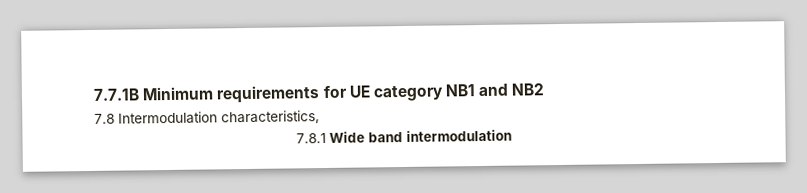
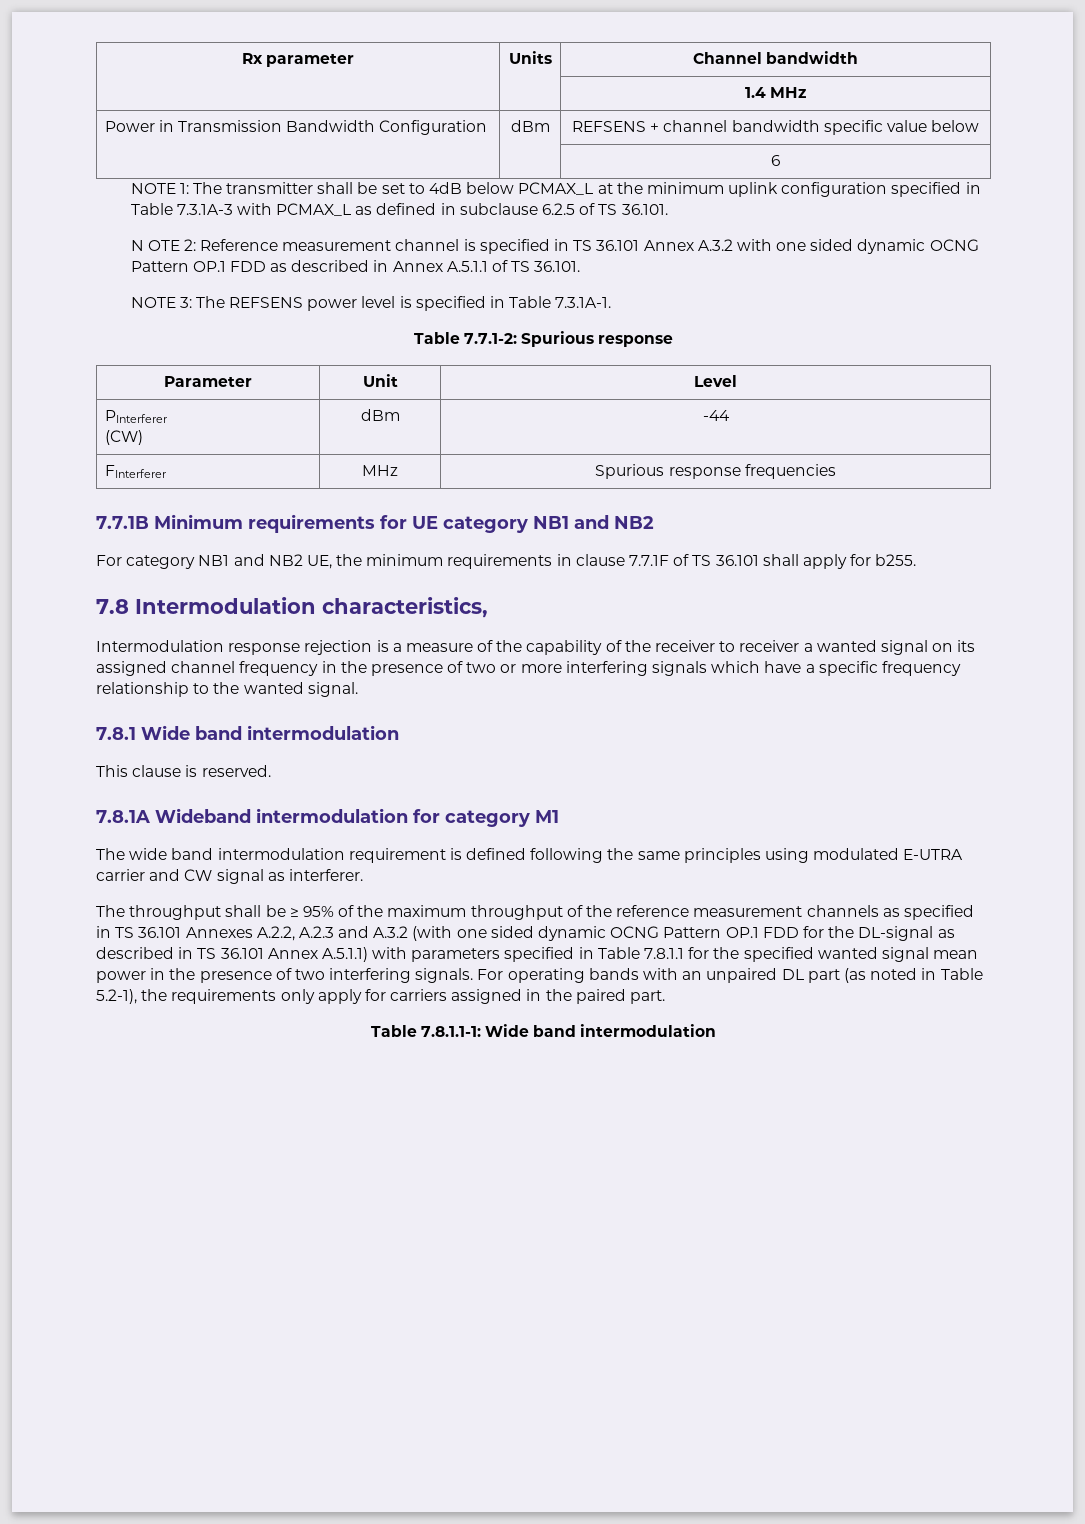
+ Rx parameter | Units | Channel bandwidth
+ | | 1.4 MHz
+ Power in Transmission Bandwidth Configuration | dBm | REFSENS + channel bandwidth specific value below
+ | | 6
+ NOTE 1: The transmitter shall be set to 4dB below PCMAX_L at the minimum uplink configuration specified in Table 7.3.1A-3 with PCMAX_L as defined in subclause 6.2.5 of TS 36.101.
+ N OTE 2: Reference measurement channel is specified in TS 36.101 Annex A.3.2 with one sided dynamic OCNG Pattern OP.1 FDD as described in Annex A.5.1.1 of TS 36.101.
+ NOTE 3: The REFSENS power level is specified in Table 7.3.1A-1.
+ Table 7.7.1-2: Spurious response
+ Parameter | Unit | Level
+ PInterferer
+ (CW) | dBm | -44
+ FInterferer | MHz | Spurious response frequencies
+ For category NB1 and NB2 UE, the minimum requirements in clause 7.7.1F of TS 36.101 shall apply for b255.
  7.8 Intermodulation characteristics,
+ Intermodulation response rejection is a measure of the capability of the receiver to receiver a wanted signal on its assigned channel frequency in the presence of two or more interfering signals which have a specific frequency relationship to the wanted signal.
  7.8.1 Wide band intermodulation
+ This clause is reserved.
+ 7.8.1A Wideband intermodulation for category M1
+ The wide band intermodulation requirement is defined following the same principles using modulated E-UTRA carrier and CW signal as interferer.
+ The throughput shall be ≥ 95% of the maximum throughput of the reference measurement channels as specified in TS 36.101 Annexes A.2.2, A.2.3 and A.3.2 (with one sided dynamic OCNG Pattern OP.1 FDD for the DL-signal as described in TS 36.101 Annex A.5.1.1) with parameters specified in Table 7.8.1.1 for the specified wanted signal mean power in the presence of two interfering signals. For operating bands with an unpaired DL part (as noted in Table 5.2-1), the requirements only apply for carriers assigned in the paired part.
+ Table 7.8.1.1-1: Wide band intermodulation

